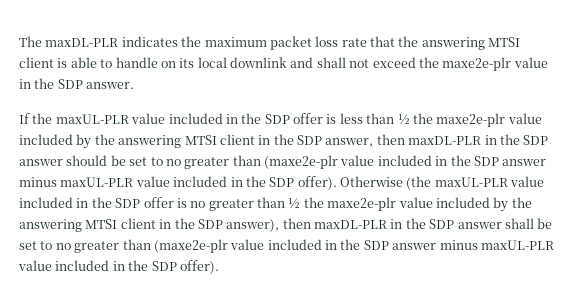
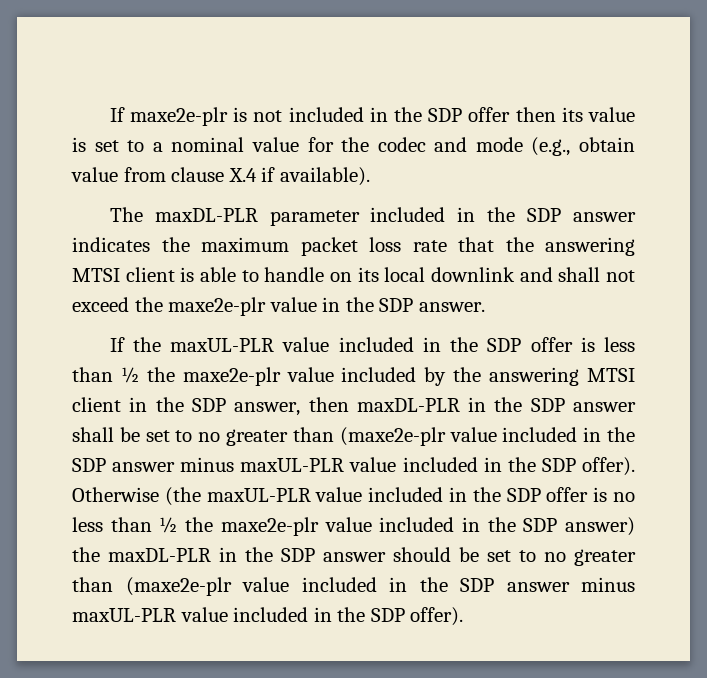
- The maxDL-PLR indicates the maximum packet loss rate that the answering MTSI client is able to handle on its local downlink and shall not exceed the maxe2e-plr value in the SDP answer.
+ If maxe2e-plr is not included in the SDP offer then its value is set to a nominal value for the codec and mode (e.g., obtain value from clause X.4 if available).
+ The maxDL-PLR parameter included in the SDP answer indicates the maximum packet loss rate that the answering MTSI client is able to handle on its local downlink and shall not exceed the maxe2e-plr value in the SDP answer.
- If the maxUL-PLR value included in the SDP offer is less than ½ the maxe2e-plr value included by the answering MTSI client in the SDP answer, then maxDL-PLR in the SDP answer should be set to no greater than (maxe2e-plr value included in the SDP answer minus maxUL-PLR value included in the SDP offer).
+ If the maxUL-PLR value included in the SDP offer is less than ½ the maxe2e-plr value included by the answering MTSI client in the SDP answer, then maxDL-PLR in the SDP answer shall be set to no greater than (maxe2e-plr value included in the SDP answer minus maxUL-PLR value included in the SDP offer).
- Otherwise (the maxUL-PLR value included in the SDP offer is no greater than ½ the maxe2e-plr value included by the answering MTSI client in the SDP answer), then maxDL-PLR in the SDP answer shall be set to no greater than (maxe2e-plr value included in the SDP answer minus maxUL-PLR value included in the SDP offer).
+ Otherwise (the maxUL-PLR value included in the SDP offer is no less than ½ the maxe2e-plr value included in the SDP answer) the maxDL-PLR in the SDP answer should be set to no greater than (maxe2e-plr value included in the SDP answer minus maxUL-PLR value included in the SDP offer).

